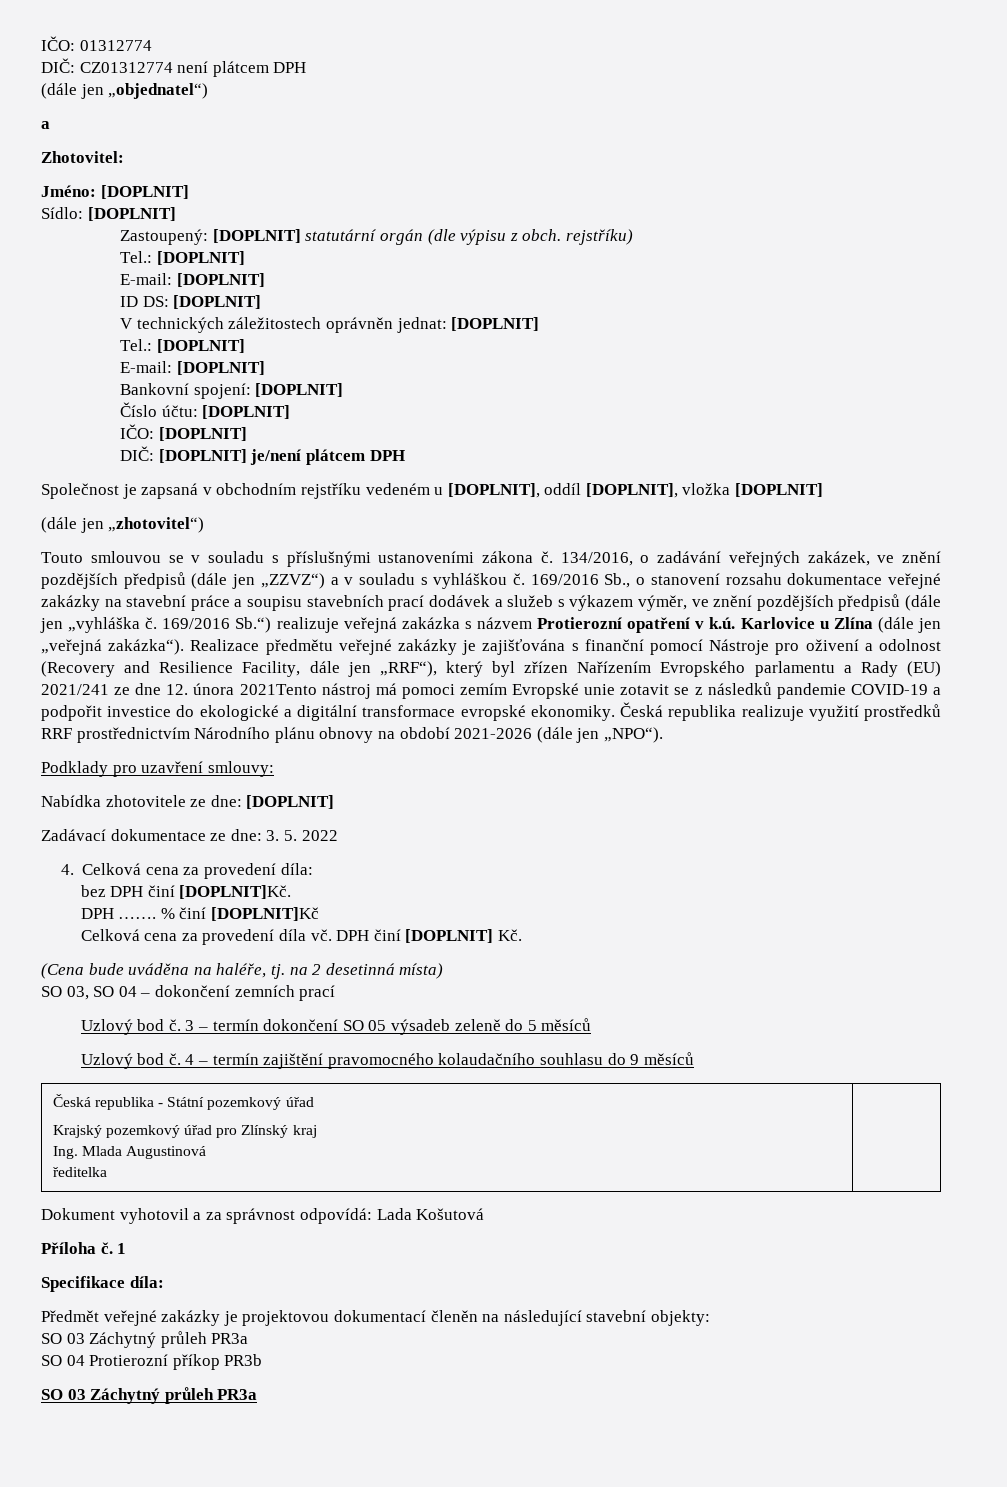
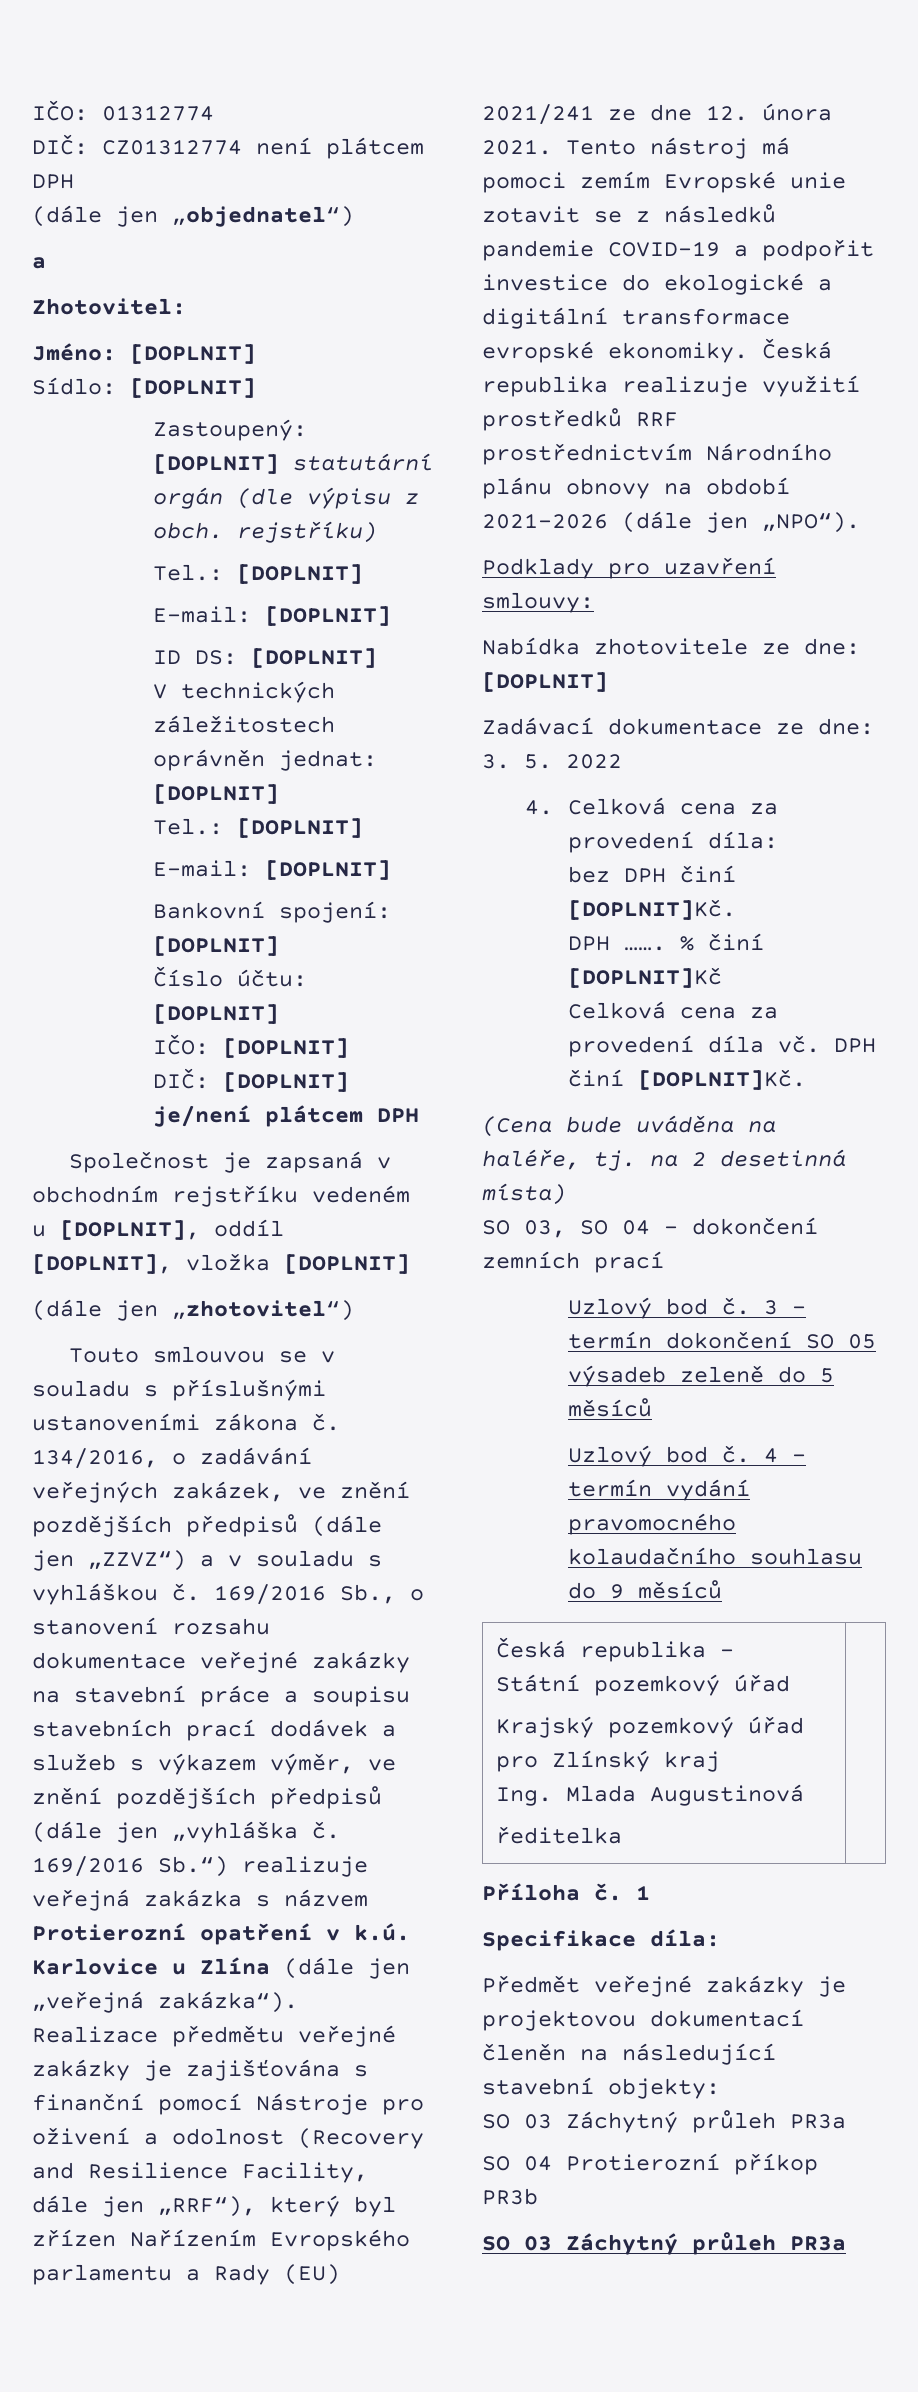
- Realizace předmětu veřejné zakázky je zajišťována s finanční pomocí Nástroje pro oživení a odolnost (Recovery and Resilience Facility, dále jen „RRF“), který byl zřízen Nařízením Evropského parlamentu a Rady (EU) 2021/241 ze dne 12. února 2021Tento nástroj má pomoci zemím Evropské unie zotavit se z následků pandemie COVID-19 a podpořit investice do ekologické a digitální transformace evropské ekonomiky.
+ Realizace předmětu veřejné zakázky je zajišťována s finanční pomocí Nástroje pro oživení a odolnost (Recovery and Resilience Facility, dále jen „RRF“), který byl zřízen Nařízením Evropského parlamentu a Rady (EU) 2021/241 ze dne 12. února 2021. Tento nástroj má pomoci zemím Evropské unie zotavit se z následků pandemie COVID-19 a podpořit investice do ekologické a digitální transformace evropské ekonomiky.
- Celková cena za provedení díla vč. DPH činí [DOPLNIT] Kč.
+ Celková cena za provedení díla vč. DPH činí [DOPLNIT]Kč.
- 4 – termín zajištění pravomocného kolaudačního souhlasu do 9 měsíců
+ 4 – termín vydání pravomocného kolaudačního souhlasu do 9 měsíců
- Dokument vyhotovil a za správnost odpovídá: Lada Košutová

